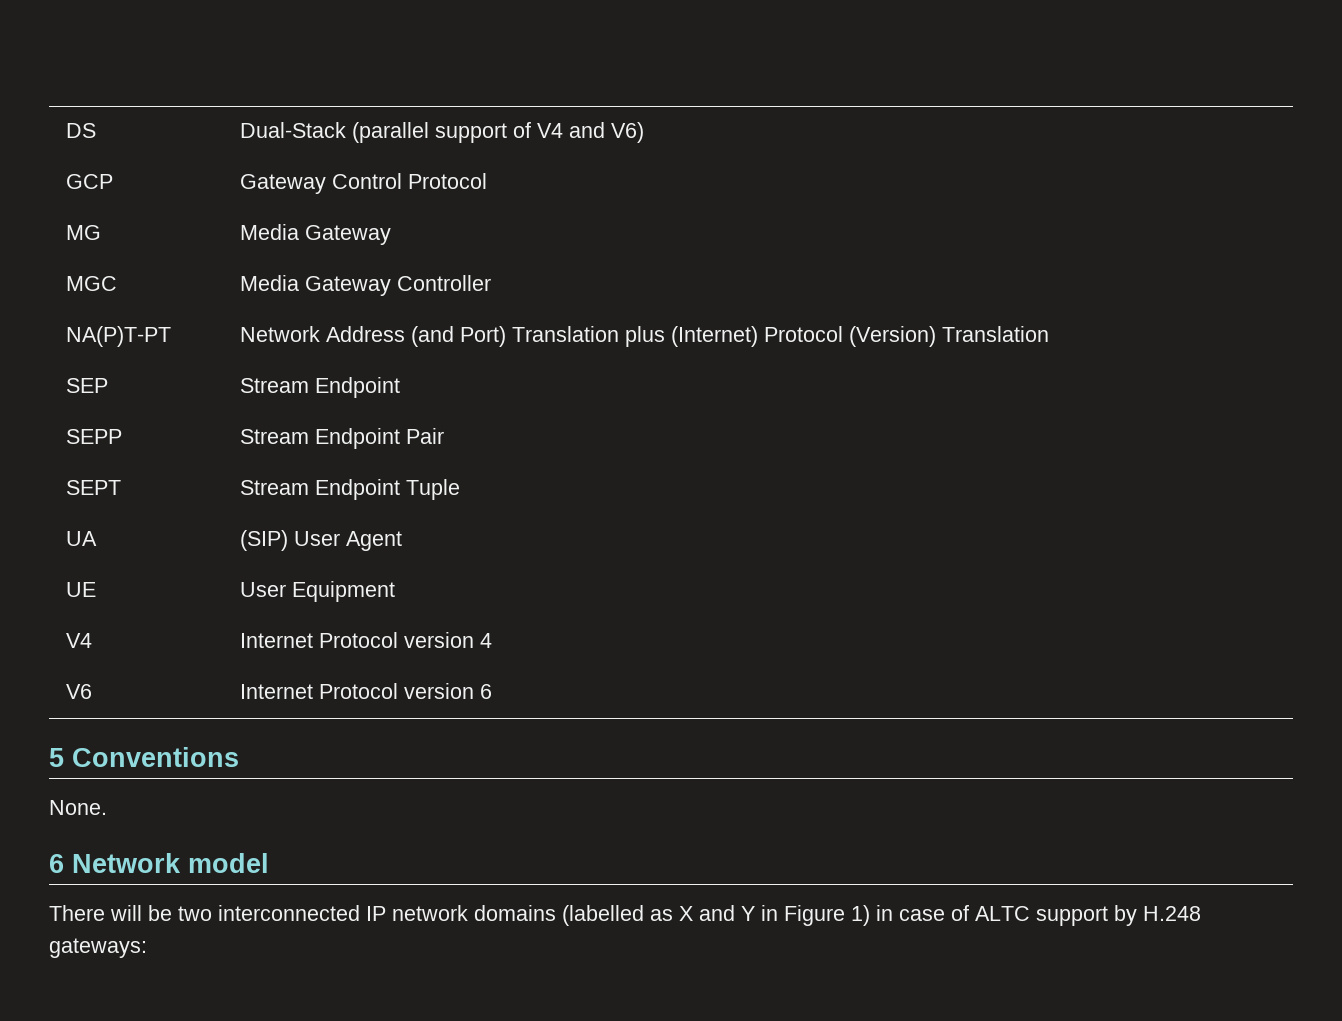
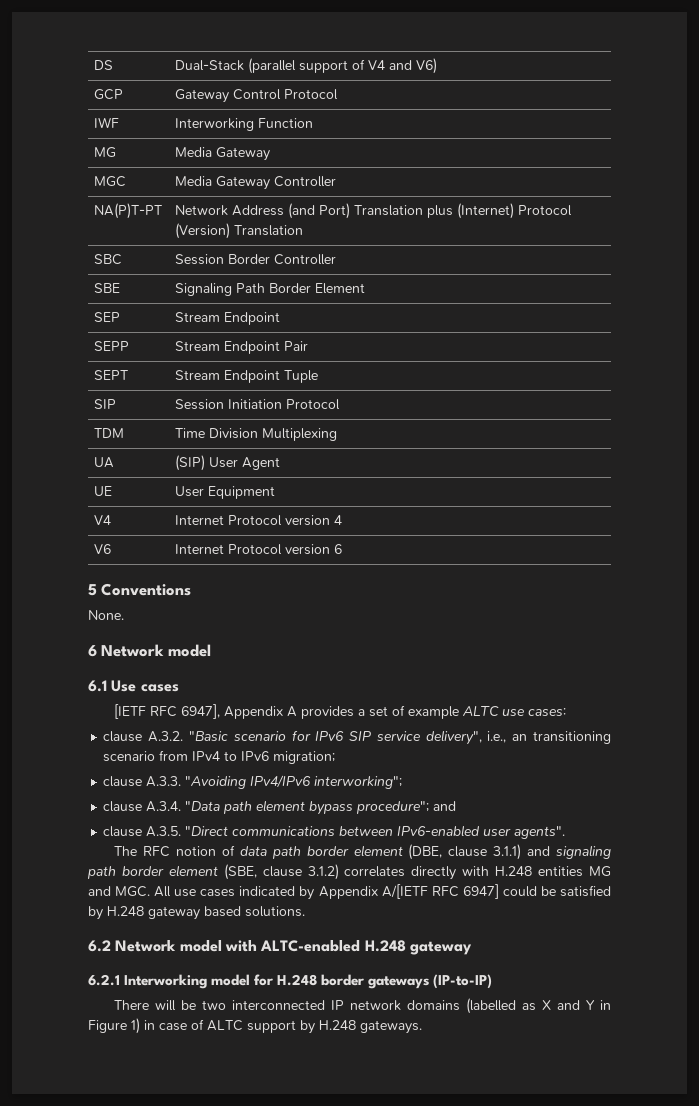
+ IWF | Interworking Function
+ SBC | Session Border Controller
+ SBE | Signaling Path Border Element
+ SIP | Session Initiation Protocol
+ TDM | Time Division Multiplexing
+ 6.1 Use cases
+ [IETF RFC 6947], Appendix A provides a set of example ALTC use cases:
+ clause A.3.2. "Basic scenario for IPv6 SIP service delivery", i.e., an transitioning scenario from IPv4 to IPv6 migration;
+ clause A.3.3. "Avoiding IPv4/IPv6 interworking";
+ clause A.3.4. "Data path element bypass procedure"; and
+ clause A.3.5. "Direct communications between IPv6-enabled user agents".
+ The RFC notion of data path border element (DBE, clause 3.1.1) and signaling path border element (SBE, clause 3.1.2) correlates directly with H.248 entities MG and MGC. All use cases indicated by Appendix A/[IETF RFC 6947] could be satisfied by H.248 gateway based solutions.
+ 6.2 Network model with ALTC-enabled H.248 gateway
+ 6.2.1 Interworking model for H.248 border gateways (IP-to-IP)
- There will be two interconnected IP network domains (labelled as X and Y in Figure 1) in case of ALTC support by H.248 gateways:
+ There will be two interconnected IP network domains (labelled as X and Y in Figure 1) in case of ALTC support by H.248 gateways.

